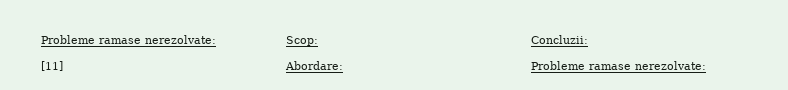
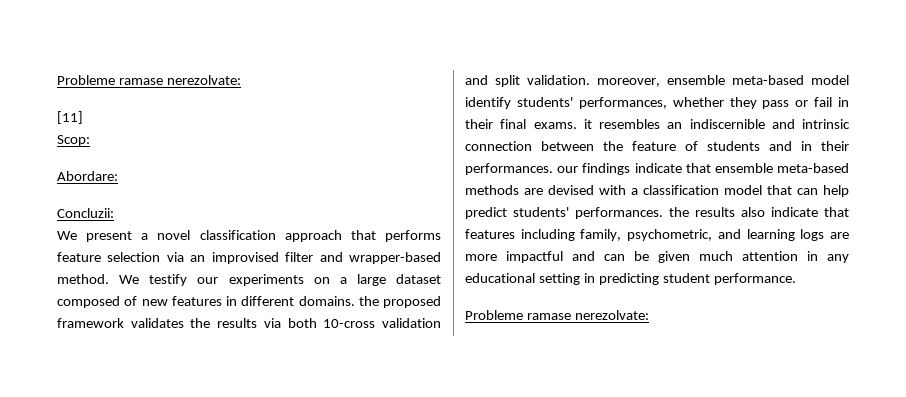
+ We present a novel classification approach that performs feature selection via an improvised filter and wrapper-based method. We testify our experiments on a large dataset composed of new features in different domains. the proposed framework validates the results via both 10-cross validation and split validation. moreover, ensemble meta-based model identify students' performances, whether they pass or fail in their final exams. it resembles an indiscernible and intrinsic connection between the feature of students and in their performances. our findings indicate that ensemble meta-based methods are devised with a classification model that can help predict students' performances. the results also indicate that features including family, psychometric, and learning logs are more impactful and can be given much attention in any educational setting in predicting student performance.

